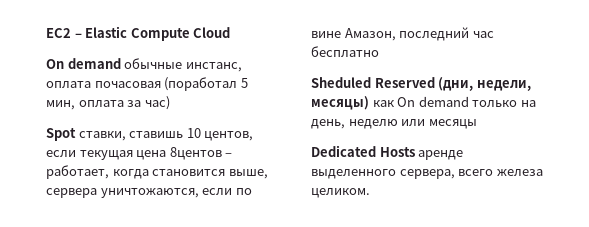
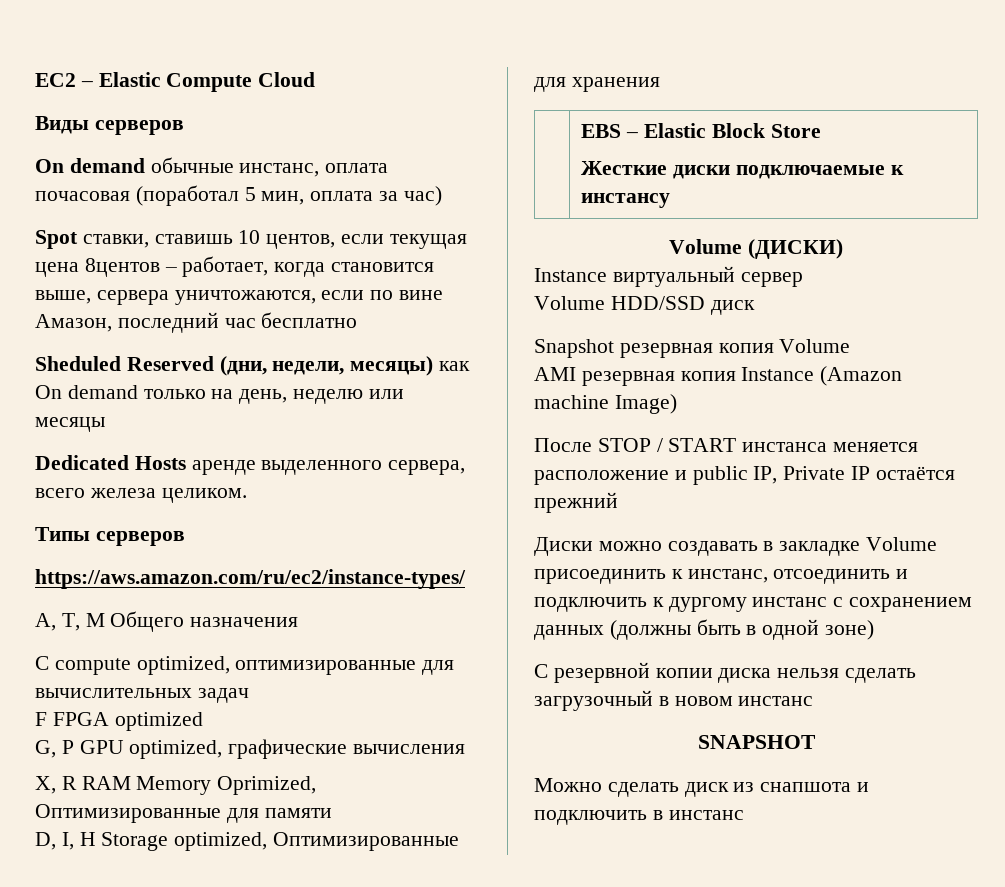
+ Виды серверов
+ Типы серверов
+ https://aws.amazon.com/ru/ec2/instance-types/
+ A, T, M Общего назначения
+ С compute optimized, оптимизированные для вычислительных задач
+ F FPGA optimized
+ G, P GPU optimized, графические вычисления
+ X, R RAM Memory Oprimized, Оптимизированные для памяти
+ D, I, H Storage optimized, Оптимизированные для хранения
+ | EBS – Elastic Block Store
+ Жесткие диски подключаемые к инстансу
+ Volume (ДИСКИ)
+ Instance виртуальный сервер
+ Volume HDD/SSD диск
+ Snapshot резервная копия Volume
+ AMI резервная копия Instance (Amazon machine Image)
+ После STOP / START инстанса меняется расположение и public IP, Private IP остаётся прежний
+ Диски можно создавать в закладке Volume присоединить к инстанс, отсоединить и подключить к дургому инстанс с сохранением данных (должны быть в одной зоне)
+ С резервной копии диска нельзя сделать загрузочный в новом инстанс
+ SNAPSHOT
+ Можно сделать диск из снапшота и подключить в инстанс

